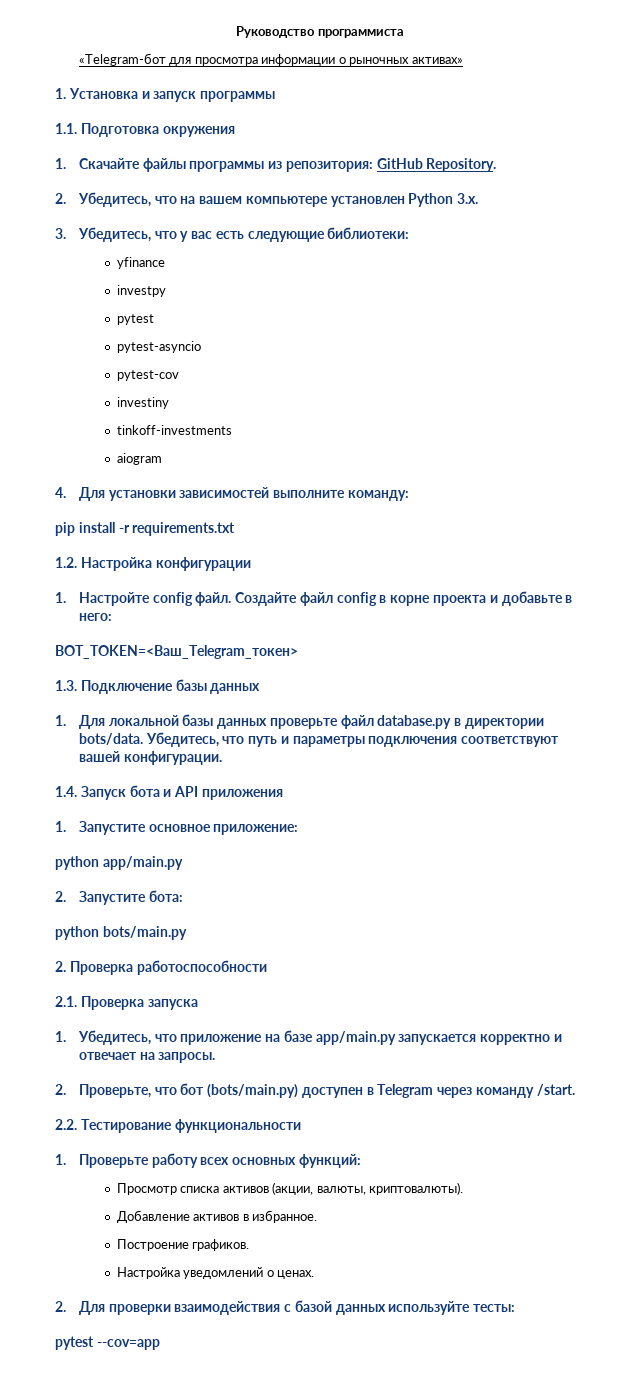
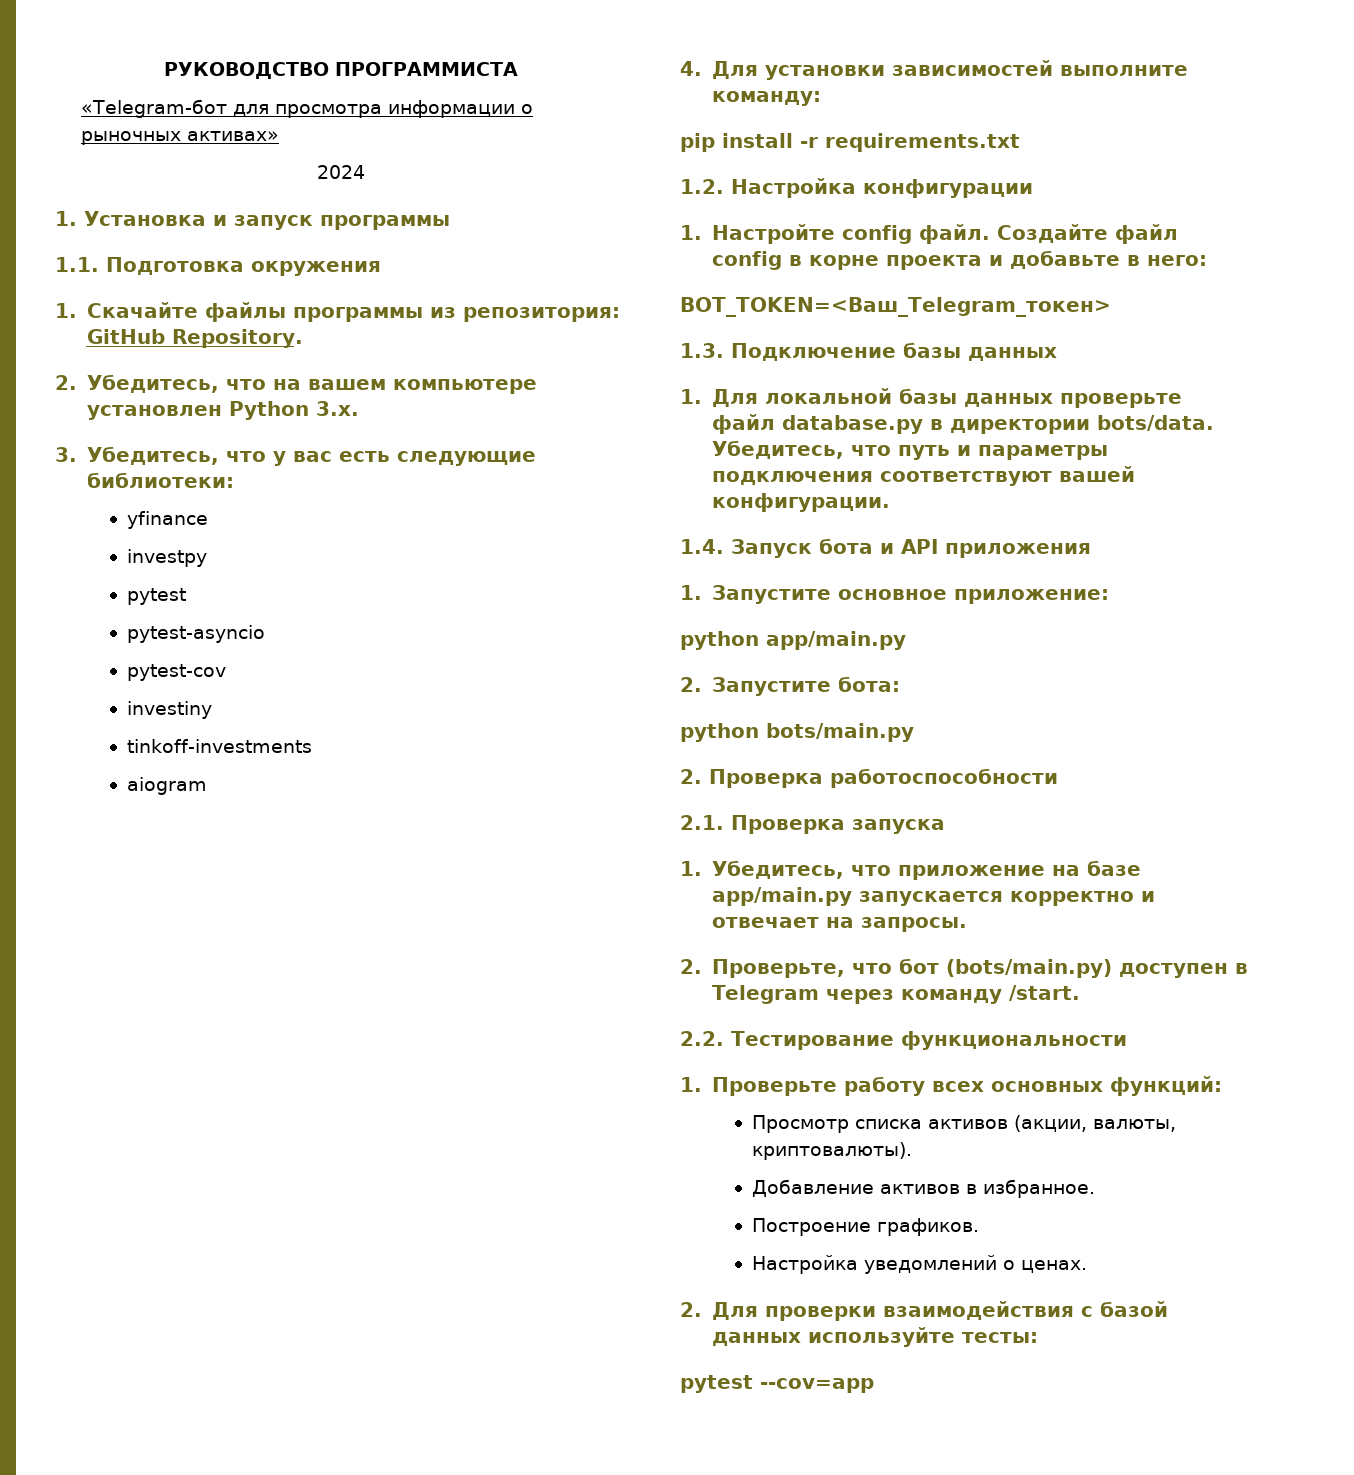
- Руководство программиста
+ РУКОВОДСТВО ПРОГРАММИСТА
+ 2024

